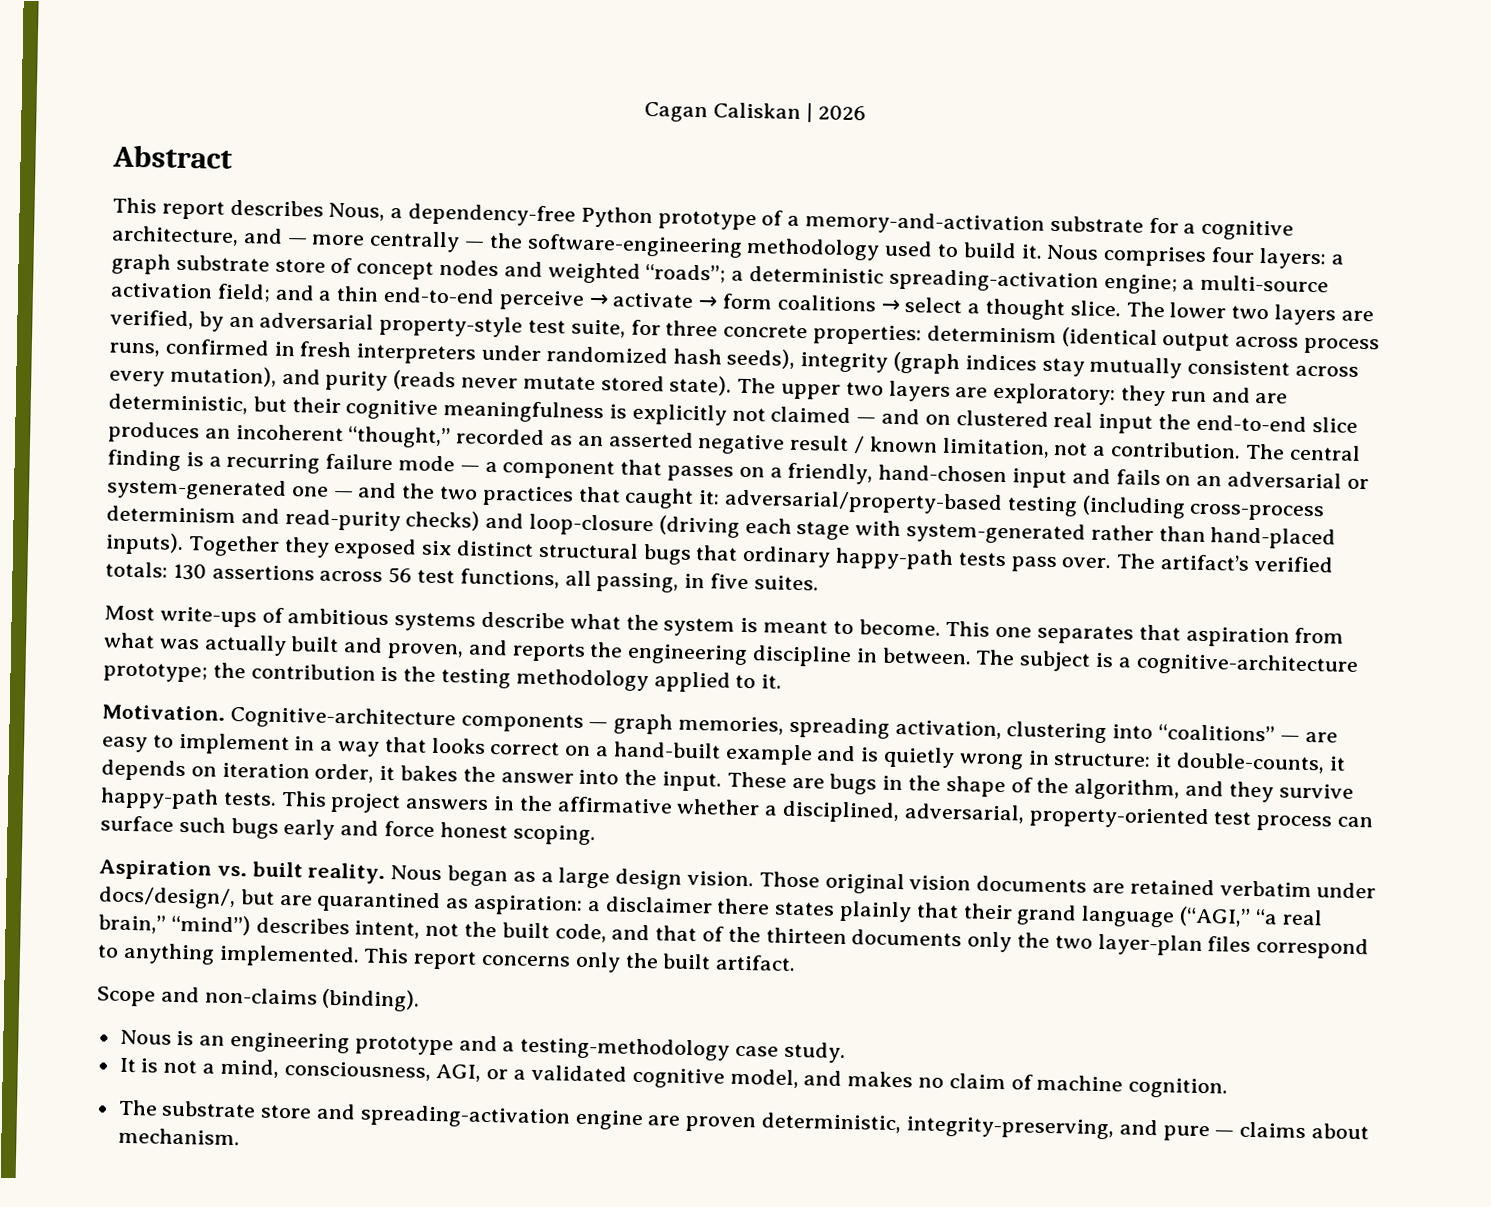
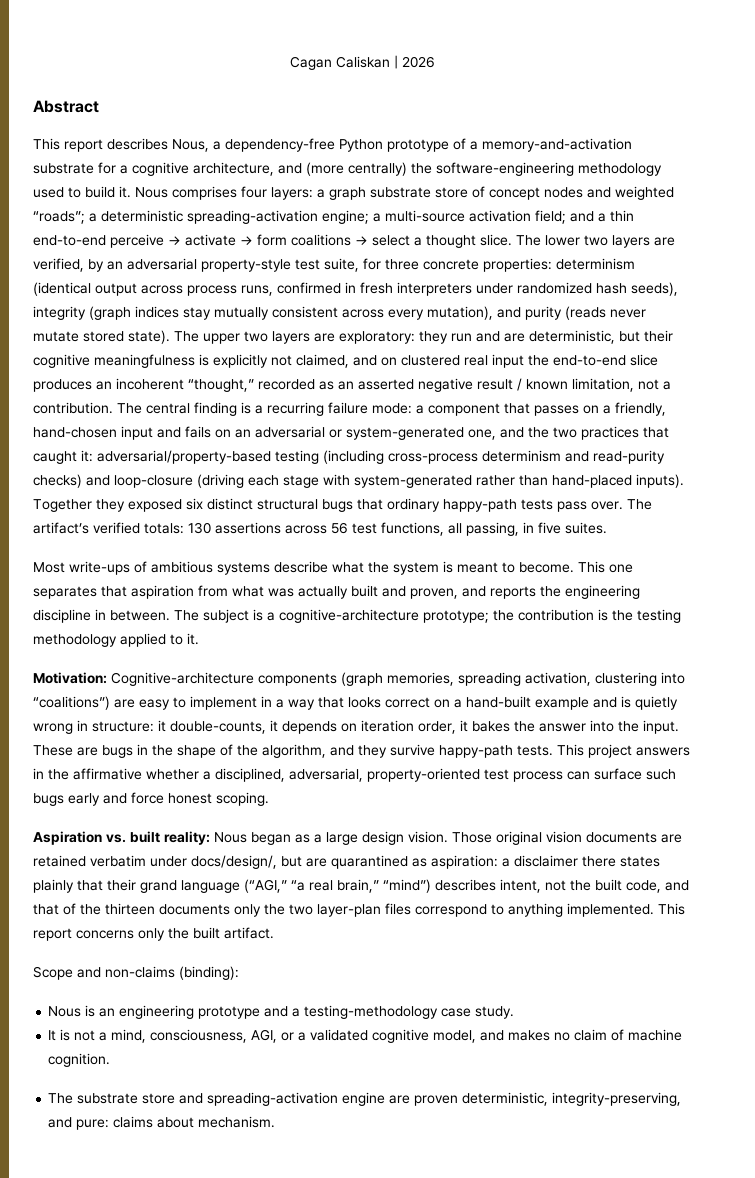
- This report describes Nous, a dependency-free Python prototype of a memory-and-activation substrate for a cognitive architecture, and — more centrally — the software-engineering methodology used to build it.
+ This report describes Nous, a dependency-free Python prototype of a memory-and-activation substrate for a cognitive architecture, and (more centrally) the software-engineering methodology used to build it.
- The upper two layers are exploratory: they run and are deterministic, but their cognitive meaningfulness is explicitly not claimed — and on clustered real input the end-to-end slice produces an incoherent “thought,” recorded as an asserted negative result / known limitation, not a contribution.
+ The upper two layers are exploratory: they run and are deterministic, but their cognitive meaningfulness is explicitly not claimed, and on clustered real input the end-to-end slice produces an incoherent “thought,” recorded as an asserted negative result / known limitation, not a contribution.
- The central finding is a recurring failure mode — a component that passes on a friendly, hand-chosen input and fails on an adversarial or system-generated one — and the two practices that caught it: adversarial/property-based testing (including cross-process determinism and read-purity checks) and loop-closure (driving each stage with system-generated rather than hand-placed inputs).
+ The central finding is a recurring failure mode: a component that passes on a friendly, hand-chosen input and fails on an adversarial or system-generated one, and the two practices that caught it: adversarial/property-based testing (including cross-process determinism and read-purity checks) and loop-closure (driving each stage with system-generated rather than hand-placed inputs).
- Motivation. Cognitive-architecture components — graph memories, spreading activation, clustering into “coalitions” — are easy to implement in a way that looks correct on a hand-built example and is quietly wrong in structure: it double-counts, it depends on iteration order, it bakes the answer into the input.
+ Motivation: Cognitive-architecture components (graph memories, spreading activation, clustering into “coalitions”) are easy to implement in a way that looks correct on a hand-built example and is quietly wrong in structure: it double-counts, it depends on iteration order, it bakes the answer into the input.
- Aspiration vs. built reality. Nous began as a large design vision.
+ Aspiration vs. built reality: Nous began as a large design vision.
- Scope and non-claims (binding).
+ Scope and non-claims (binding):
- The substrate store and spreading-activation engine are proven deterministic, integrity-preserving, and pure — claims about mechanism.
+ The substrate store and spreading-activation engine are proven deterministic, integrity-preserving, and pure: claims about mechanism.

